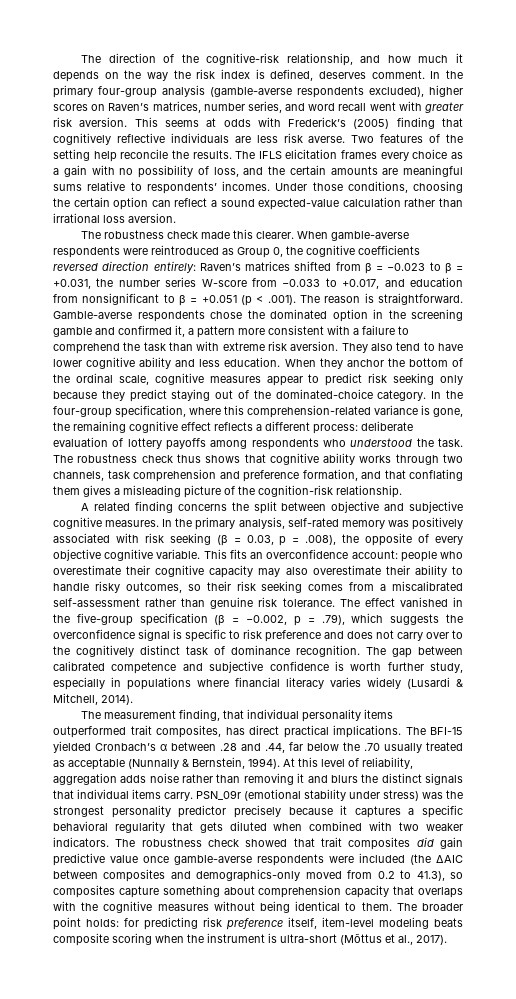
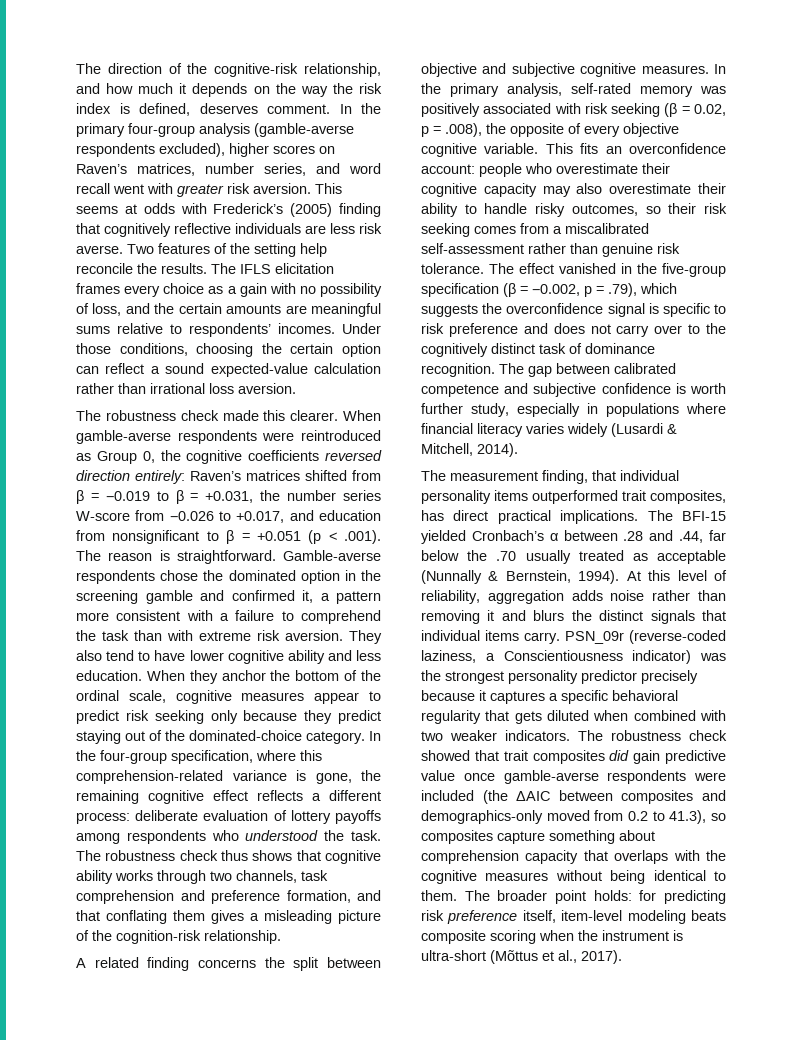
- When gamble-averse respondents were reintroduced as Group 0, the cognitive coefficients reversed direction entirely: Raven’s matrices shifted from β = −0.023 to β = +0.031, the number series W-score from −0.033 to +0.017, and education from nonsignificant to β = +0.051 (p < .001). The reason is straightforward.
+ When gamble-averse respondents were reintroduced as Group 0, the cognitive coefficients reversed direction entirely: Raven’s matrices shifted from β = −0.019 to β = +0.031, the number series W-score from −0.026 to +0.017, and education from nonsignificant to β = +0.051 (p < .001). The reason is straightforward.
- In the primary analysis, self-rated memory was positively associated with risk seeking (β = 0.03, p = .008), the opposite of every objective cognitive variable.
+ In the primary analysis, self-rated memory was positively associated with risk seeking (β = 0.02, p = .008), the opposite of every objective cognitive variable.
- PSN_09r (emotional stability under stress) was the strongest personality predictor precisely because it captures a specific behavioral regularity that gets diluted when combined with two weaker indicators.
+ PSN_09r (reverse-coded laziness, a Conscientiousness indicator) was the strongest personality predictor precisely because it captures a specific behavioral regularity that gets diluted when combined with two weaker indicators.

